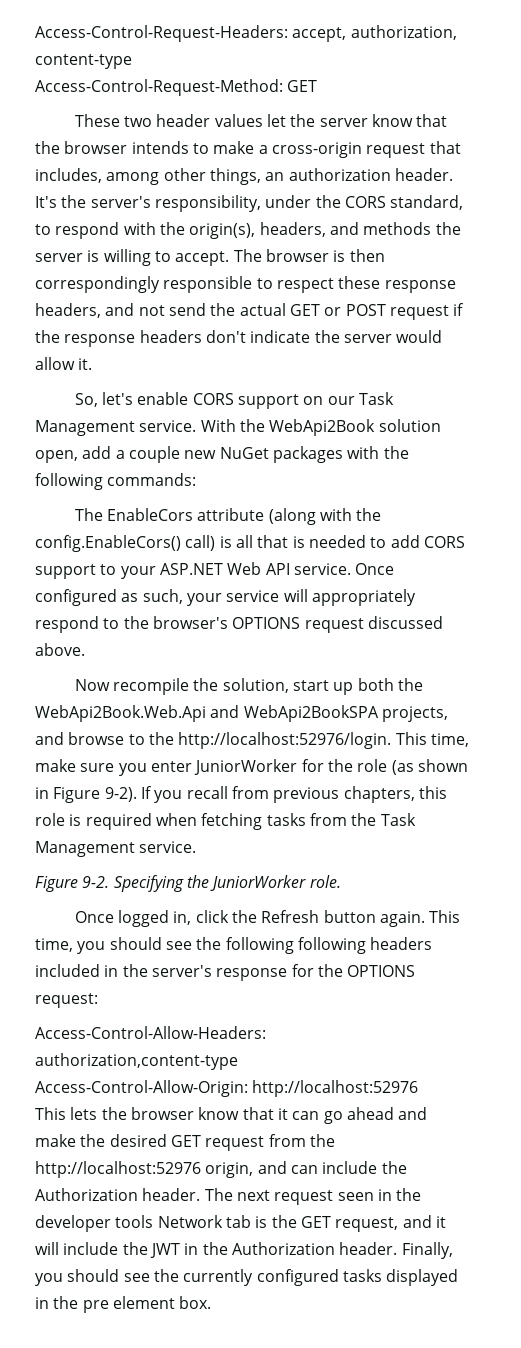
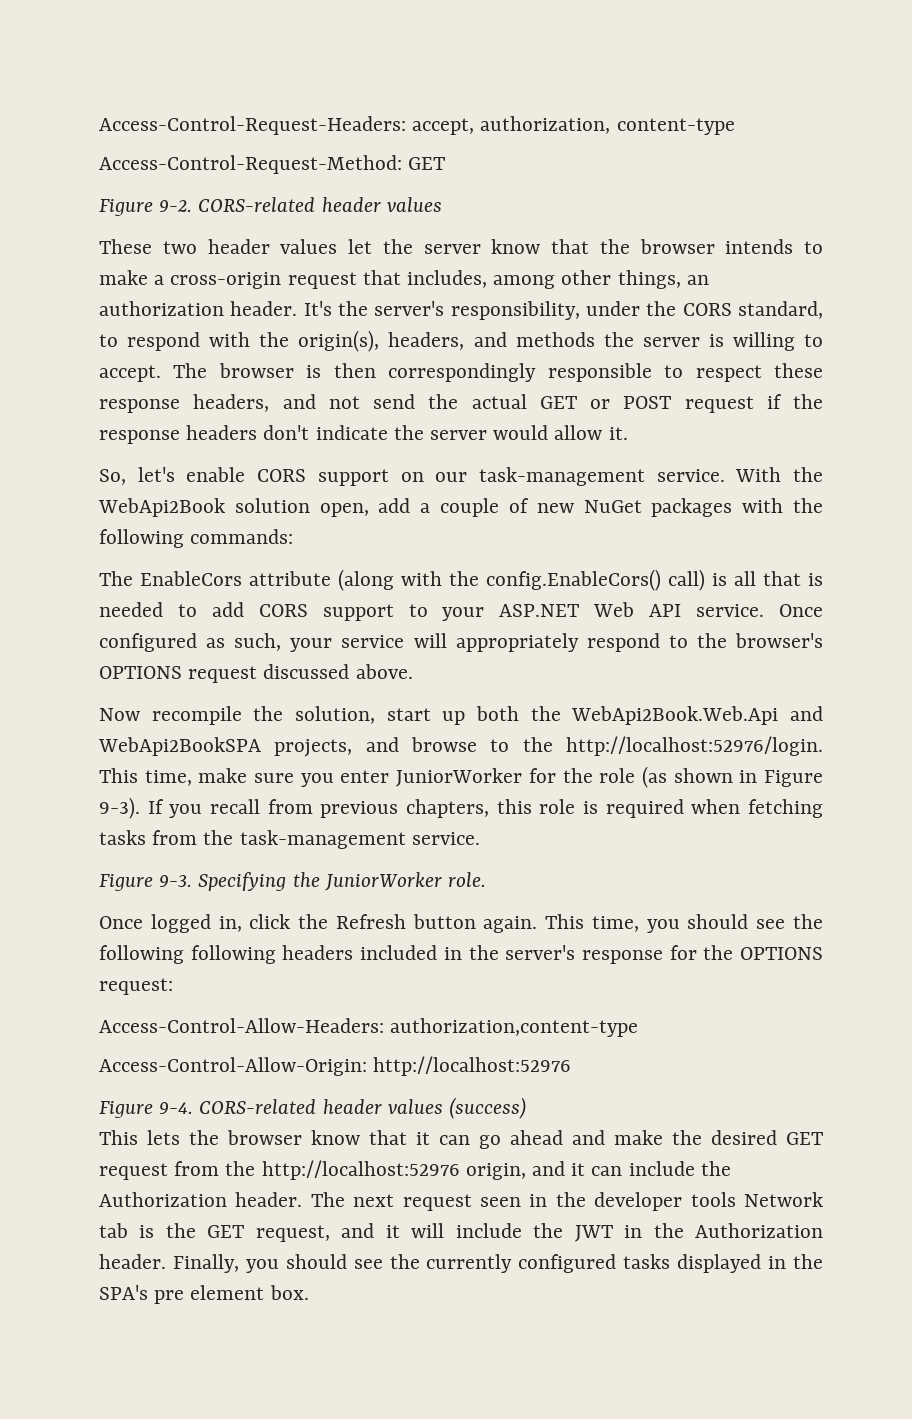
+ Figure 9-2. CORS-related header values
- So, let's enable CORS support on our Task Management service.
+ So, let's enable CORS support on our task-management service.
- With the WebApi2Book solution open, add a couple new NuGet packages with the following commands:
+ With the WebApi2Book solution open, add a couple of new NuGet packages with the following commands:
- This time, make sure you enter JuniorWorker for the role (as shown in Figure 9-2).
+ This time, make sure you enter JuniorWorker for the role (as shown in Figure 9-3).
- If you recall from previous chapters, this role is required when fetching tasks from the Task Management service.
+ If you recall from previous chapters, this role is required when fetching tasks from the task-management service.
- Figure 9-2.
+ Figure 9-3.
+ Figure 9-4. CORS-related header values (success)
- This lets the browser know that it can go ahead and make the desired GET request from the http://localhost:52976 origin, and can include the Authorization header.
+ This lets the browser know that it can go ahead and make the desired GET request from the http://localhost:52976 origin, and it can include the Authorization header.
- Finally, you should see the currently configured tasks displayed in the pre element box.
+ Finally, you should see the currently configured tasks displayed in the SPA's pre element box.

